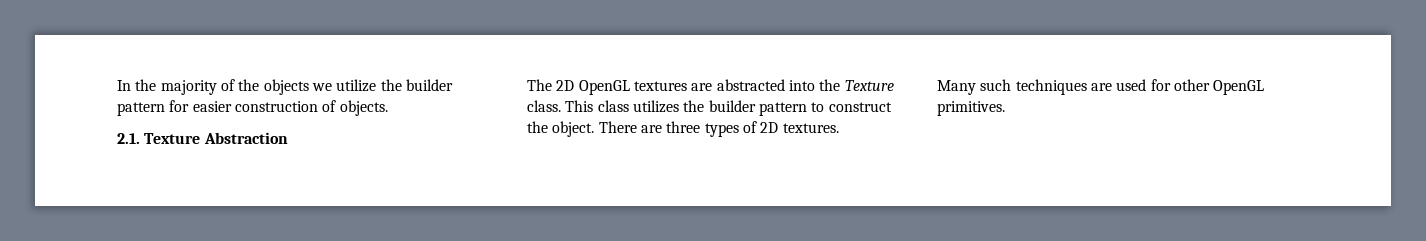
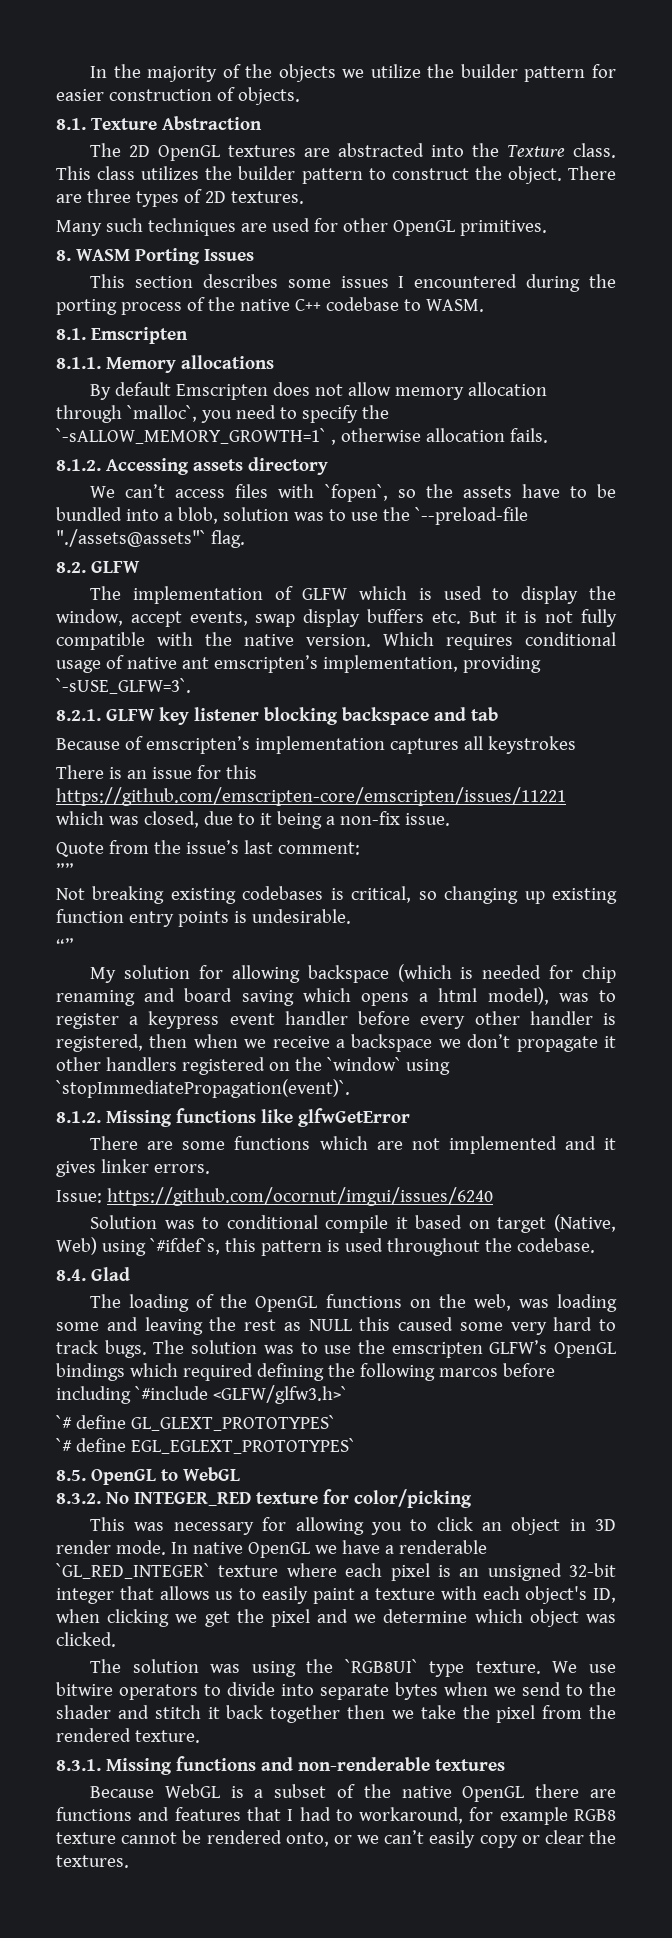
- 2.1. Texture Abstraction
+ 8.1. Texture Abstraction
+ 8. WASM Porting Issues
+ This section describes some issues I encountered during the porting process of the native C++ codebase to WASM.
+ 8.1. Emscripten
+ 8.1.1. Memory allocations
+ By default Emscripten does not allow memory allocation through `malloc`, you need to specify the `-sALLOW_MEMORY_GROWTH=1` , otherwise allocation fails.
+ 8.1.2. Accessing assets directory
+ We can’t access files with `fopen`, so the assets have to be bundled into a blob, solution was to use the `--preload-file "./assets@assets"` flag.
+ 8.2. GLFW
+ The implementation of GLFW which is used to display the window, accept events, swap display buffers etc. But it is not fully compatible with the native version. Which requires conditional usage of native ant emscripten’s implementation, providing `-sUSE_GLFW=3`.
+ 8.2.1. GLFW key listener blocking backspace and tab
+ Because of emscripten’s implementation captures all keystrokes
+ There is an issue for this https://github.com/emscripten-core/emscripten/issues/11221 which was closed, due to it being a non-fix issue.
+ Quote from the issue’s last comment:
+ ””
+ Not breaking existing codebases is critical, so changing up existing function entry points is undesirable.
+ “”
+ My solution for allowing backspace (which is needed for chip renaming and board saving which opens a html model), was to register a keypress event handler before every other handler is registered, then when we receive a backspace we don’t propagate it other handlers registered on the `window` using `stopImmediatePropagation(event)`.
+ 8.1.2. Missing functions like glfwGetError
+ There are some functions which are not implemented and it gives linker errors.
+ Issue: https://github.com/ocornut/imgui/issues/6240
+ Solution was to conditional compile it based on target (Native, Web) using `#ifdef`s, this pattern is used throughout the codebase.
+ 8.4. Glad
+ The loading of the OpenGL functions on the web, was loading some and leaving the rest as NULL this caused some very hard to track bugs. The solution was to use the emscripten GLFW’s OpenGL bindings which required defining the following marcos before including `#include <GLFW/glfw3.h>`
+ `# define GL_GLEXT_PROTOTYPES`
+ `# define EGL_EGLEXT_PROTOTYPES`
+ 8.5. OpenGL to WebGL
+ 8.3.2. No INTEGER_RED texture for color/picking
+ This was necessary for allowing you to click an object in 3D render mode. In native OpenGL we have a renderable `GL_RED_INTEGER` texture where each pixel is an unsigned 32-bit integer that allows us to easily paint a texture with each object's ID, when clicking we get the pixel and we determine which object was clicked.
+ The solution was using the `RGB8UI` type texture. We use bitwire operators to divide into separate bytes when we send to the shader and stitch it back together then we take the pixel from the rendered texture.
+ 8.3.1. Missing functions and non-renderable textures
+ Because WebGL is a subset of the native OpenGL there are functions and features that I had to workaround, for example RGB8 texture cannot be rendered onto, or we can’t easily copy or clear the textures.

